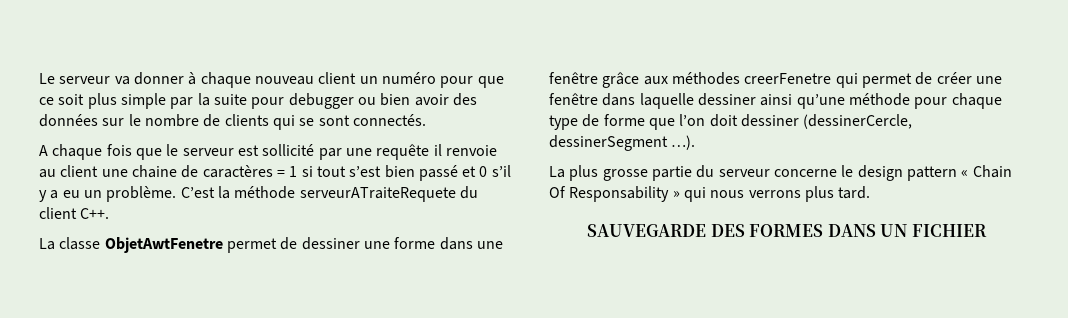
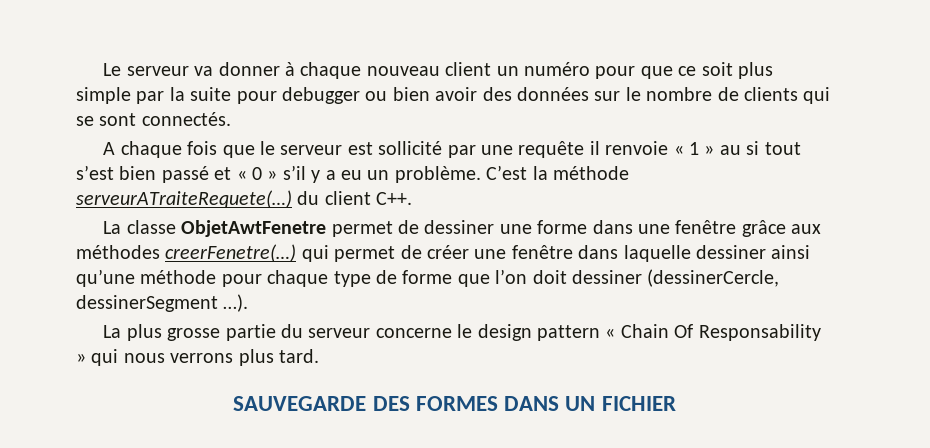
- A chaque fois que le serveur est sollicité par une requête il renvoie au client une chaine de caractères = 1 si tout s’est bien passé et 0 s’il y a eu un problème.
+ A chaque fois que le serveur est sollicité par une requête il renvoie « 1 » au si tout s’est bien passé et « 0 » s’il y a eu un problème.
- C’est la méthode serveurATraiteRequete du client C++.
+ C’est la méthode serveurATraiteRequete(…) du client C++.
- La classe ObjetAwtFenetre permet de dessiner une forme dans une fenêtre grâce aux méthodes creerFenetre qui permet de créer une fenêtre dans laquelle dessiner ainsi qu’une méthode pour chaque type de forme que l’on doit dessiner (dessinerCercle, dessinerSegment …).
+ La classe ObjetAwtFenetre permet de dessiner une forme dans une fenêtre grâce aux méthodes creerFenetre(…) qui permet de créer une fenêtre dans laquelle dessiner ainsi qu’une méthode pour chaque type de forme que l’on doit dessiner (dessinerCercle, dessinerSegment …).

